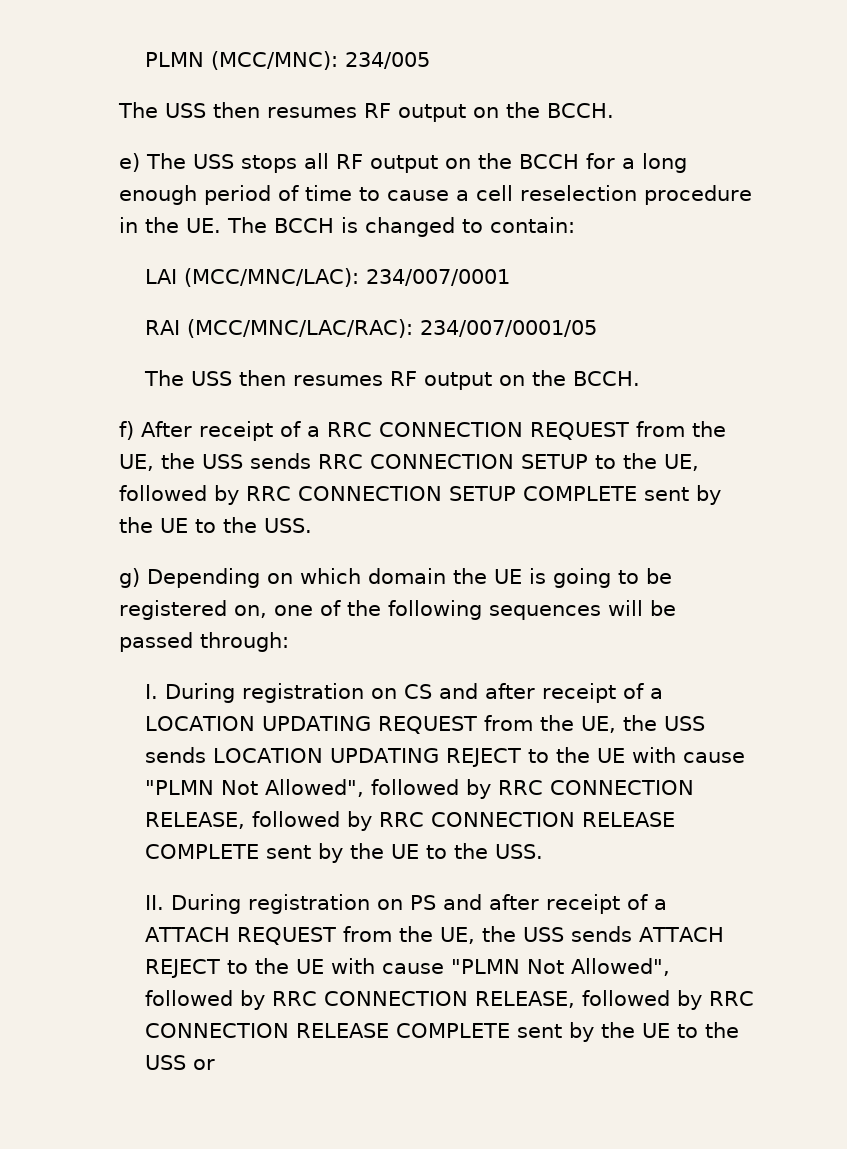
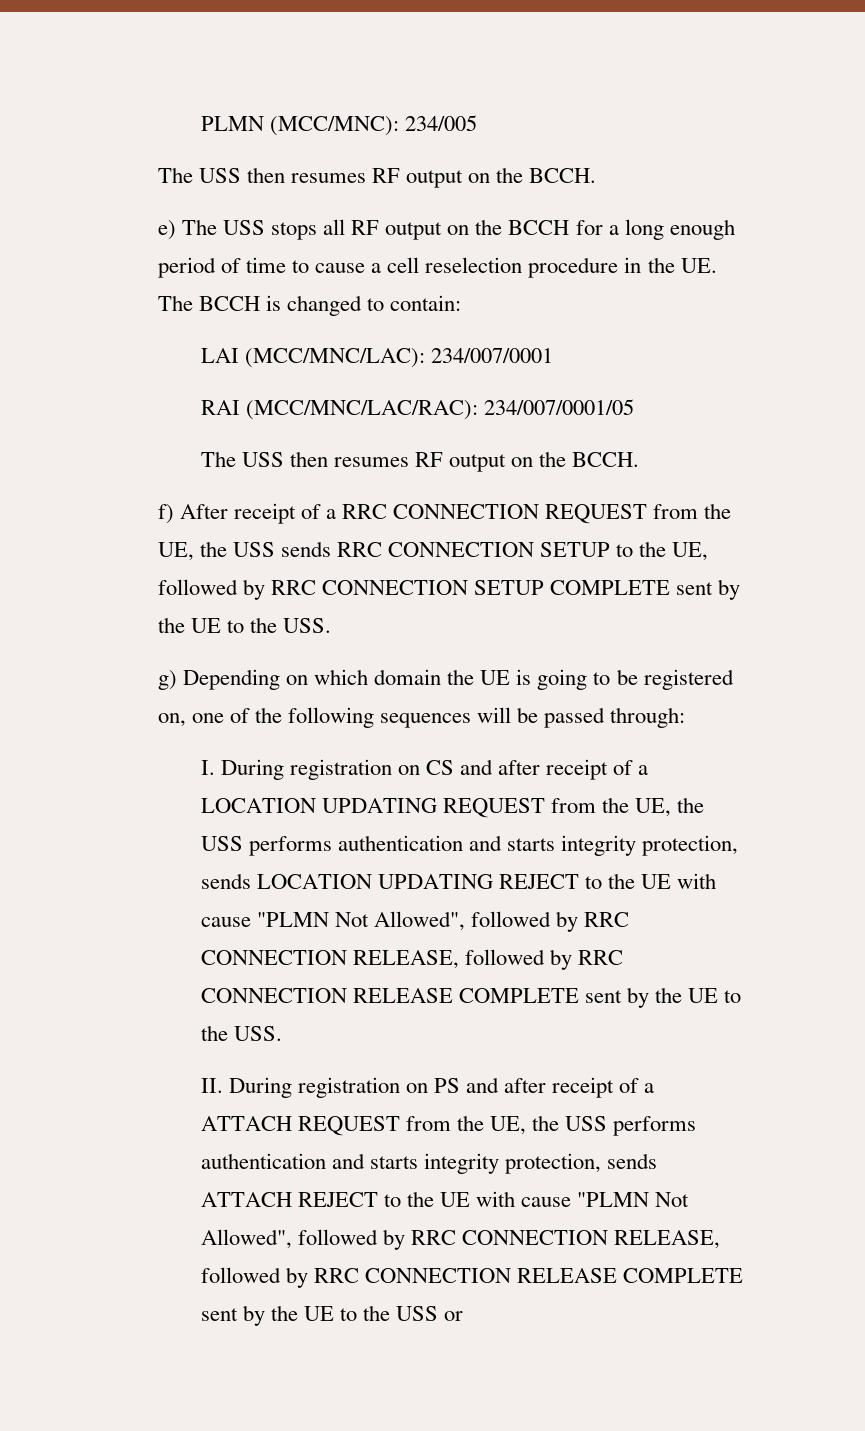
- I. During registration on CS and after receipt of a LOCATION UPDATING REQUEST from the UE, the USS sends LOCATION UPDATING REJECT to the UE with cause "PLMN Not Allowed", followed by RRC CONNECTION RELEASE, followed by RRC CONNECTION RELEASE COMPLETE sent by the UE to the USS.
+ I. During registration on CS and after receipt of a LOCATION UPDATING REQUEST from the UE, the USS performs authentication and starts integrity protection, sends LOCATION UPDATING REJECT to the UE with cause "PLMN Not Allowed", followed by RRC CONNECTION RELEASE, followed by RRC CONNECTION RELEASE COMPLETE sent by the UE to the USS.
- II. During registration on PS and after receipt of a ATTACH REQUEST from the UE, the USS sends ATTACH REJECT to the UE with cause "PLMN Not Allowed", followed by RRC CONNECTION RELEASE, followed by RRC CONNECTION RELEASE COMPLETE sent by the UE to the USS or
+ II. During registration on PS and after receipt of a ATTACH REQUEST from the UE, the USS performs authentication and starts integrity protection, sends ATTACH REJECT to the UE with cause "PLMN Not Allowed", followed by RRC CONNECTION RELEASE, followed by RRC CONNECTION RELEASE COMPLETE sent by the UE to the USS or

